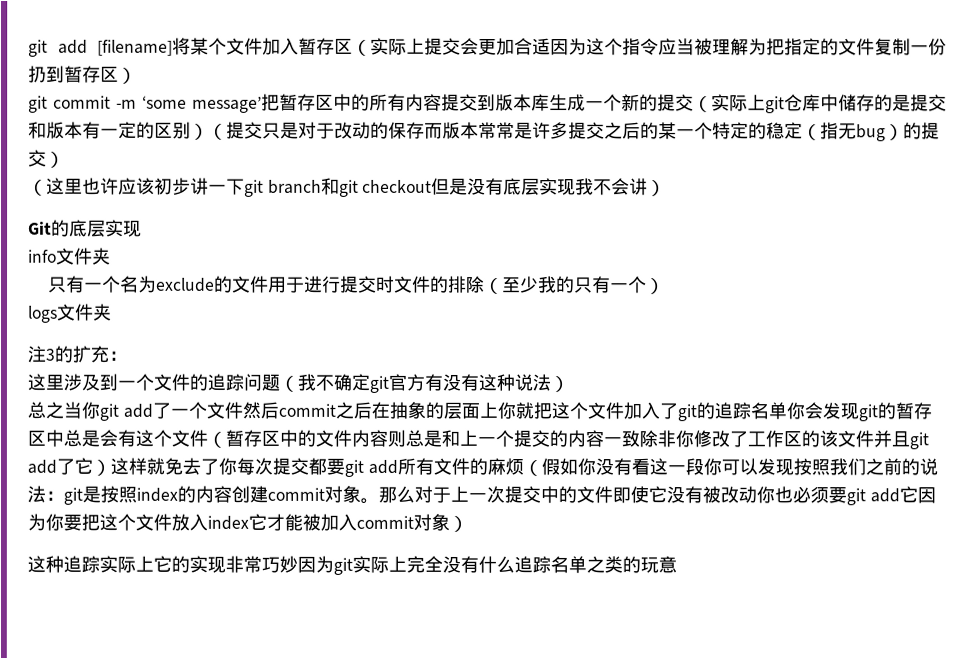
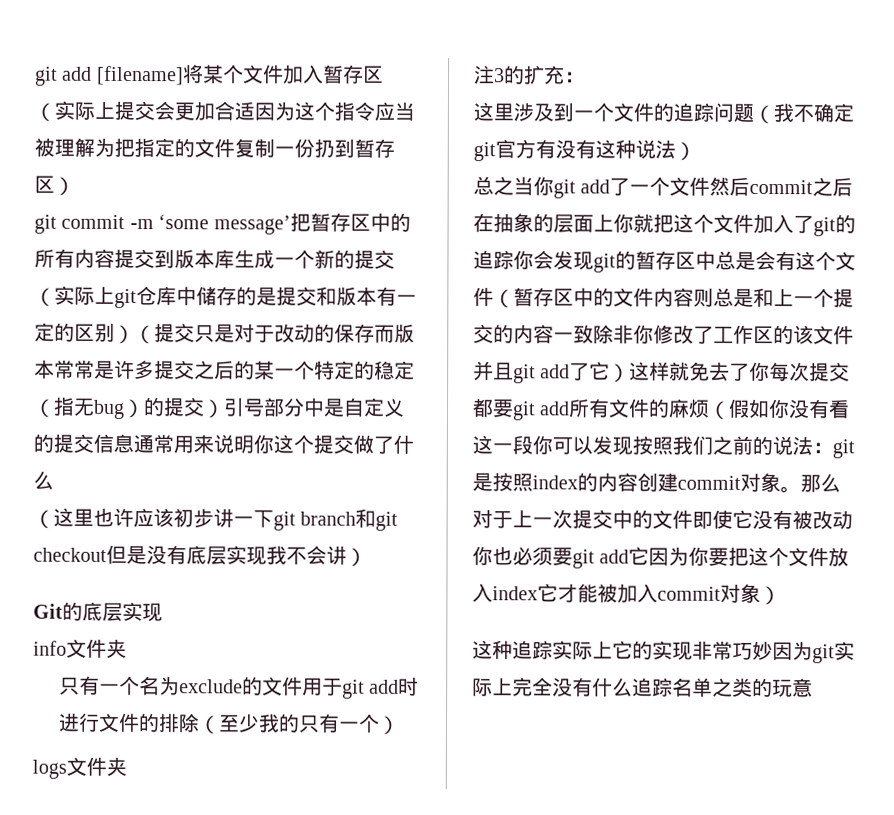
- git commit -m ‘some message’把暂存区中的所有内容提交到版本库生成一个新的提交（实际上git仓库中储存的是提交和版本有一定的区别）（提交只是对于改动的保存而版本常常是许多提交之后的某一个特定的稳定（指无bug）的提交）
+ git commit -m ‘some message’把暂存区中的所有内容提交到版本库生成一个新的提交（实际上git仓库中储存的是提交和版本有一定的区别）（提交只是对于改动的保存而版本常常是许多提交之后的某一个特定的稳定（指无bug）的提交）引号部分中是自定义的提交信息通常用来说明你这个提交做了什么
- 只有一个名为exclude的文件用于进行提交时文件的排除（至少我的只有一个）
+ 只有一个名为exclude的文件用于git add时进行文件的排除（至少我的只有一个）
- 总之当你git add了一个文件然后commit之后在抽象的层面上你就把这个文件加入了git的追踪名单你会发现git的暂存区中总是会有这个文件（暂存区中的文件内容则总是和上一个提交的内容一致除非你修改了工作区的该文件并且git add了它）这样就免去了你每次提交都要git add所有文件的麻烦（假如你没有看这一段你可以发现按照我们之前的说法：
+ 总之当你git add了一个文件然后commit之后在抽象的层面上你就把这个文件加入了git的追踪你会发现git的暂存区中总是会有这个文件（暂存区中的文件内容则总是和上一个提交的内容一致除非你修改了工作区的该文件并且git add了它）这样就免去了你每次提交都要git add所有文件的麻烦（假如你没有看这一段你可以发现按照我们之前的说法：

